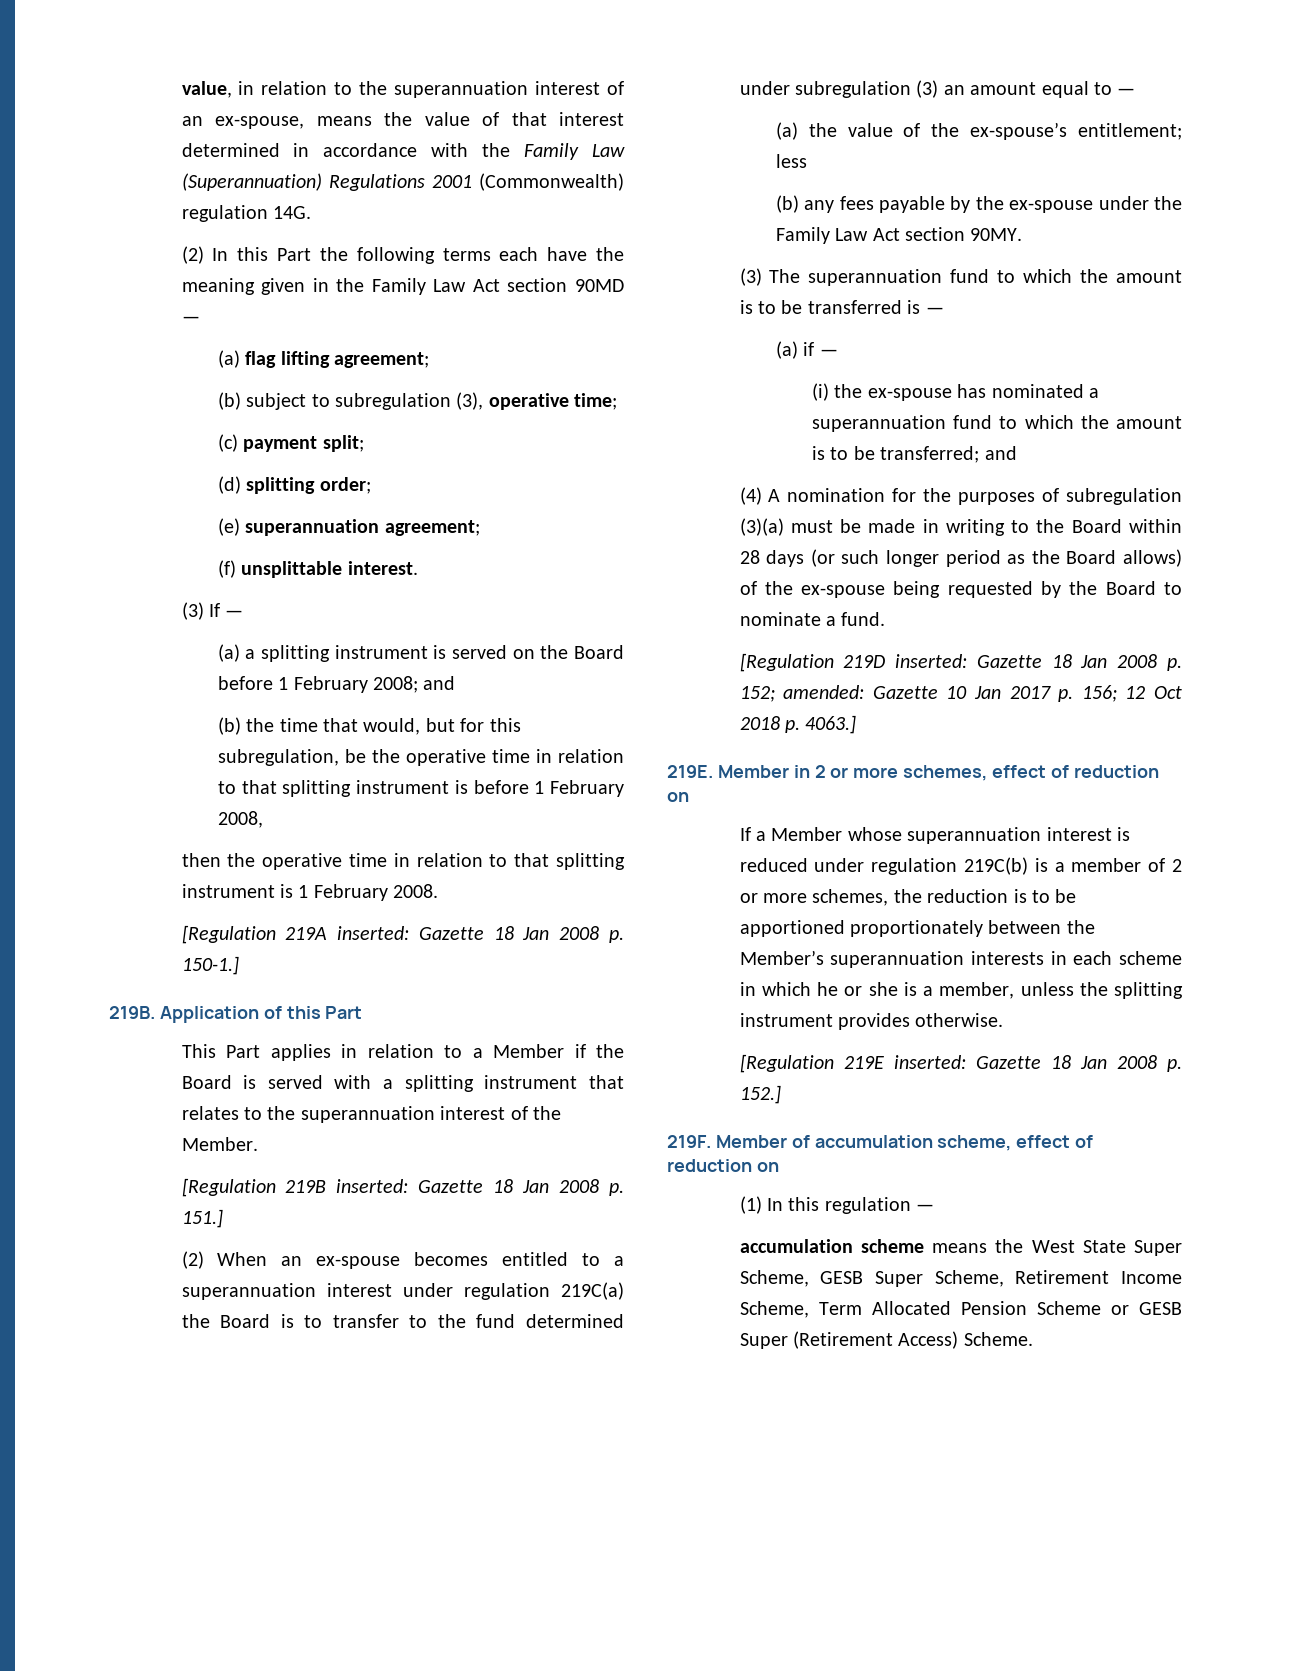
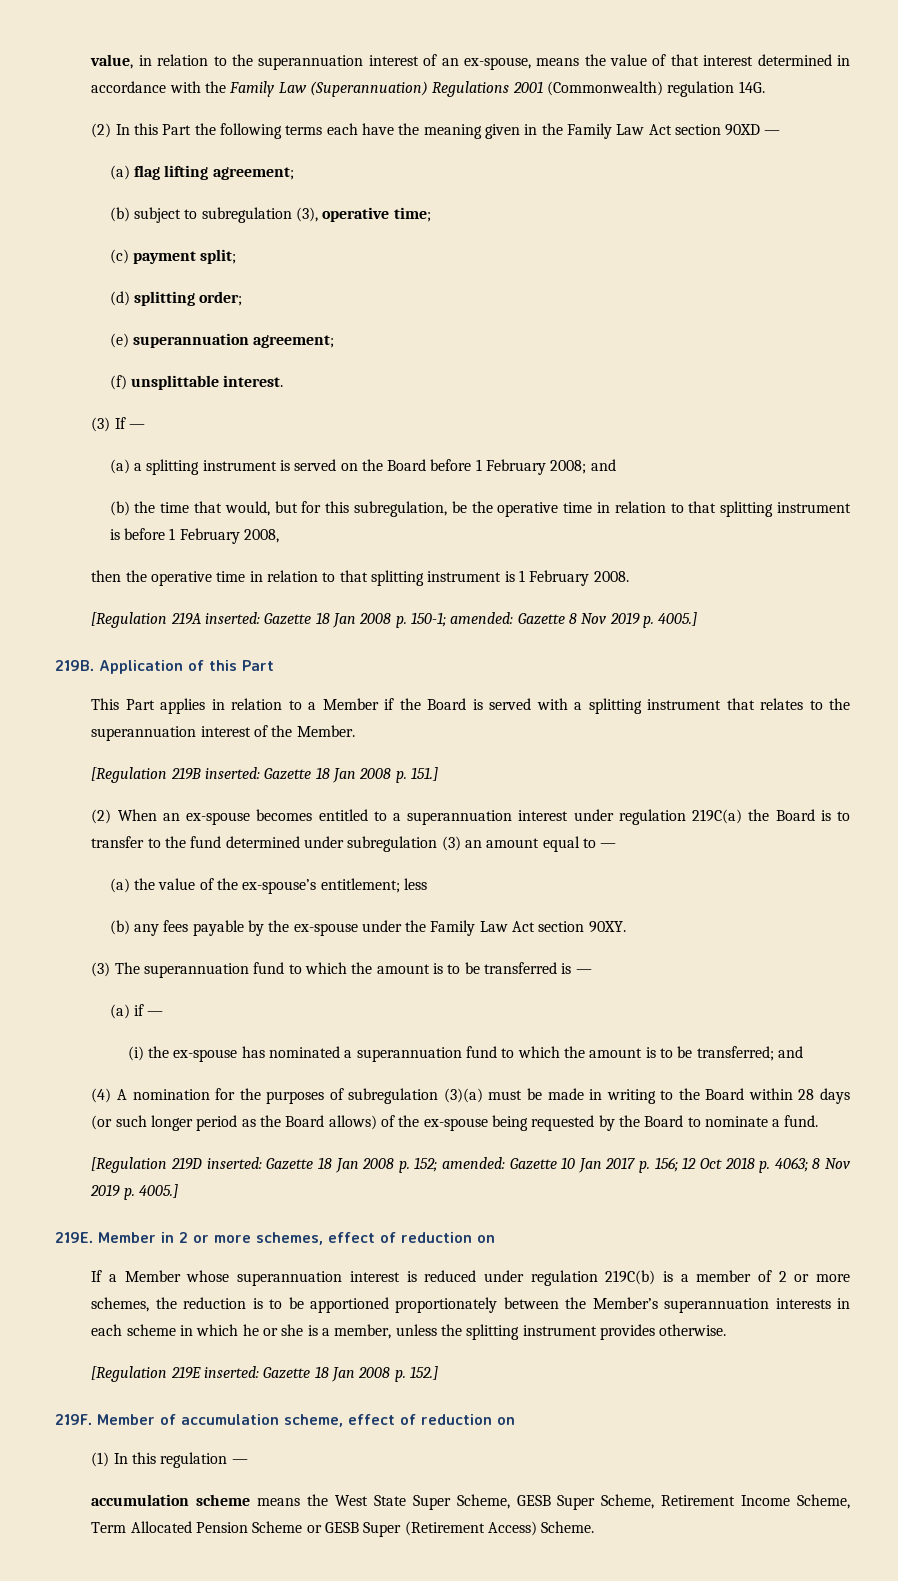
- (2) In this Part the following terms each have the meaning given in the Family Law Act section 90MD —
+ (2) In this Part the following terms each have the meaning given in the Family Law Act section 90XD —
- [Regulation 219A inserted: Gazette 18 Jan 2008 p. 150-1.]
+ [Regulation 219A inserted: Gazette 18 Jan 2008 p. 150-1; amended: Gazette 8 Nov 2019 p. 4005.]
- (b) any fees payable by the ex-spouse under the Family Law Act section 90MY.
+ (b) any fees payable by the ex-spouse under the Family Law Act section 90XY.
- [Regulation 219D inserted: Gazette 18 Jan 2008 p. 152; amended: Gazette 10 Jan 2017 p. 156; 12 Oct 2018 p. 4063.]
+ [Regulation 219D inserted: Gazette 18 Jan 2008 p. 152; amended: Gazette 10 Jan 2017 p. 156; 12 Oct 2018 p. 4063; 8 Nov 2019 p. 4005.]

